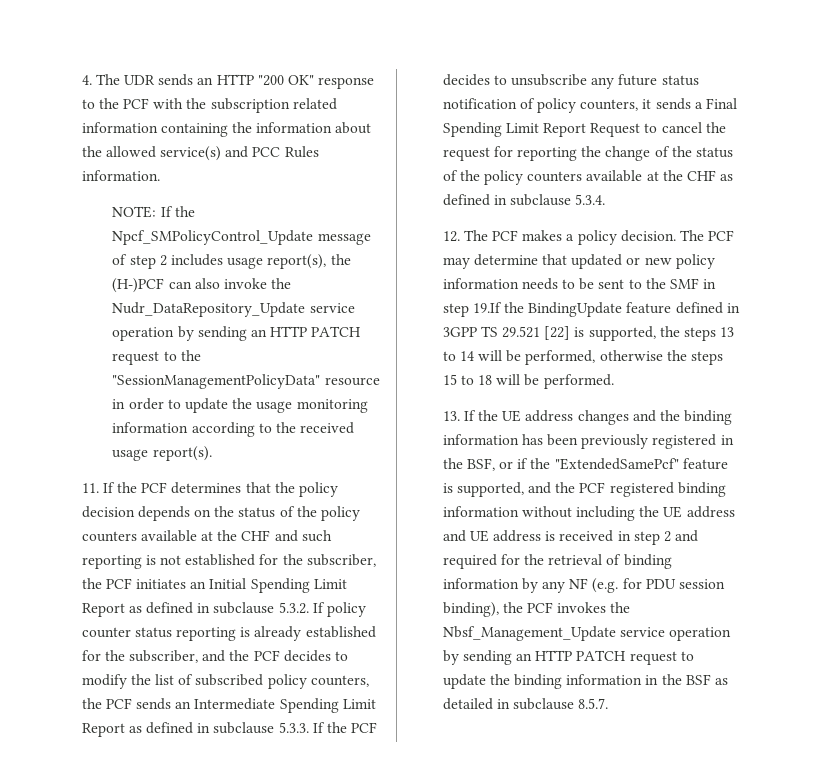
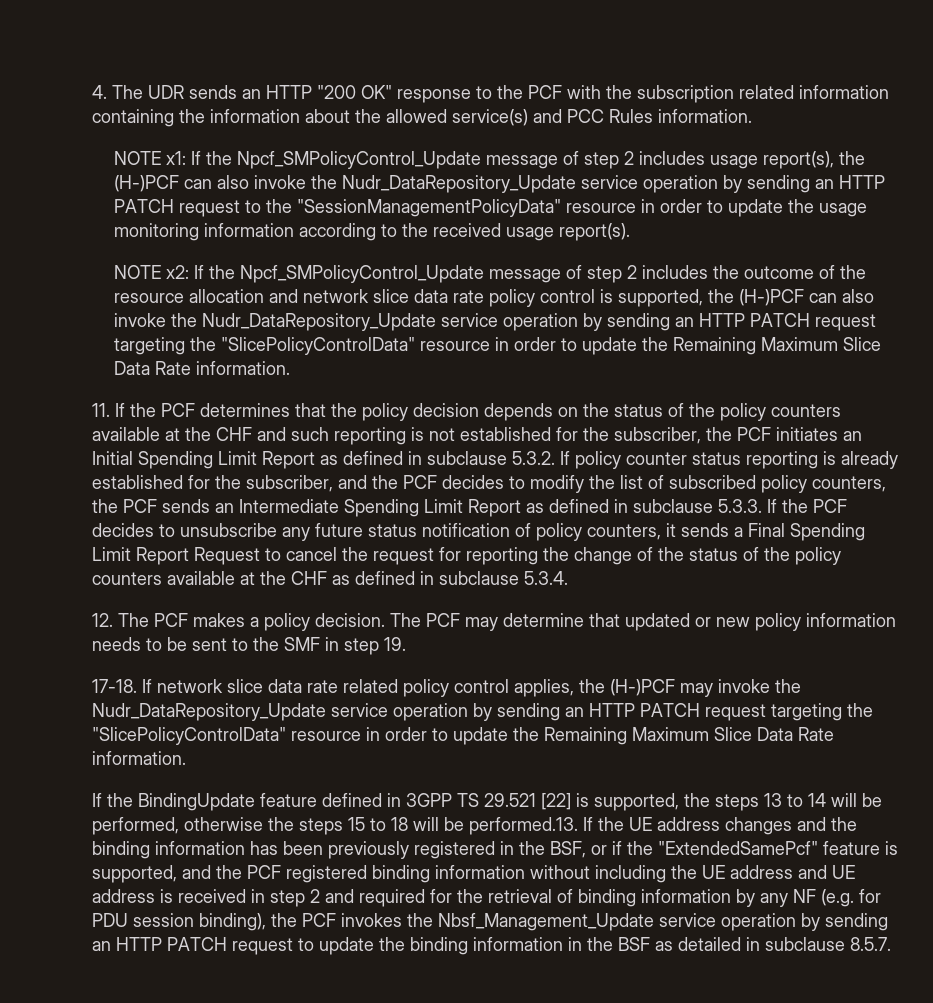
- NOTE: If the Npcf_SMPolicyControl_Update message of step 2 includes usage report(s), the (H-)PCF can also invoke the Nudr_DataRepository_Update service operation by sending an HTTP PATCH request to the "SessionManagementPolicyData" resource in order to update the usage monitoring information according to the received usage report(s).
+ NOTE x1: If the Npcf_SMPolicyControl_Update message of step 2 includes usage report(s), the (H-)PCF can also invoke the Nudr_DataRepository_Update service operation by sending an HTTP PATCH request to the "SessionManagementPolicyData" resource in order to update the usage monitoring information according to the received usage report(s).
+ NOTE x2: If the Npcf_SMPolicyControl_Update message of step 2 includes the outcome of the resource allocation and network slice data rate policy control is supported, the (H-)PCF can also invoke the Nudr_DataRepository_Update service operation by sending an HTTP PATCH request targeting the "SlicePolicyControlData" resource in order to update the Remaining Maximum Slice Data Rate information.
- The PCF may determine that updated or new policy information needs to be sent to the SMF in step 19.If the BindingUpdate feature defined in 3GPP TS 29.521 [22] is supported, the steps 13 to 14 will be performed, otherwise the steps 15 to 18 will be performed.
- 13. If the UE address changes and the binding information has been previously registered in the BSF, or if the "ExtendedSamePcf" feature is supported, and the PCF registered binding information without including the UE address and UE address is received in step 2 and required for the retrieval of binding information by any NF (e.g. for PDU session binding), the PCF invokes the Nbsf_Management_Update service operation by sending an HTTP PATCH request to update the binding information in the BSF as detailed in subclause 8.5.7.
+ The PCF may determine that updated or new policy information needs to be sent to the SMF in step 19.
+ 17-18. If network slice data rate related policy control applies, the (H-)PCF may invoke the Nudr_DataRepository_Update service operation by sending an HTTP PATCH request targeting the "SlicePolicyControlData" resource in order to update the Remaining Maximum Slice Data Rate information.
+ If the BindingUpdate feature defined in 3GPP TS 29.521 [22] is supported, the steps 13 to 14 will be performed, otherwise the steps 15 to 18 will be performed.13. If the UE address changes and the binding information has been previously registered in the BSF, or if the "ExtendedSamePcf" feature is supported, and the PCF registered binding information without including the UE address and UE address is received in step 2 and required for the retrieval of binding information by any NF (e.g. for PDU session binding), the PCF invokes the Nbsf_Management_Update service operation by sending an HTTP PATCH request to update the binding information in the BSF as detailed in subclause 8.5.7.

